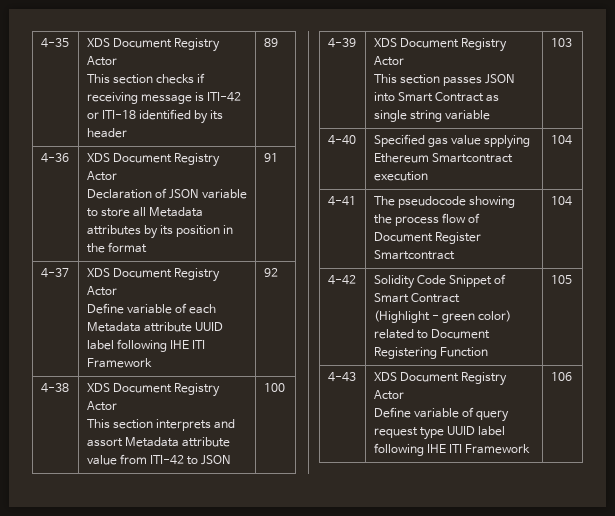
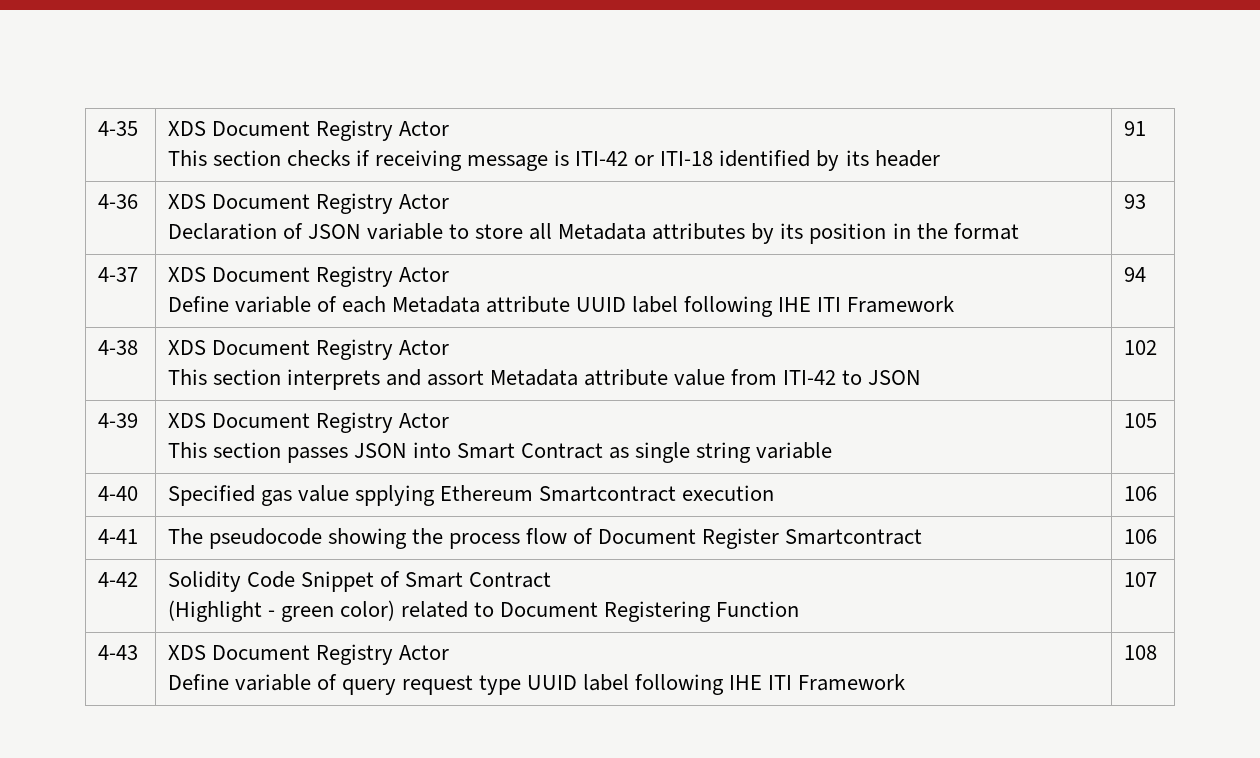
  4-35 | XDS Document Registry Actor
- This section checks if receiving message is ITI-42 or ITI-18 identified by its header | 89
+ This section checks if receiving message is ITI-42 or ITI-18 identified by its header | 91
  4-36 | XDS Document Registry Actor
- Declaration of JSON variable to store all Metadata attributes by its position in the format | 91
+ Declaration of JSON variable to store all Metadata attributes by its position in the format | 93
  4-37 | XDS Document Registry Actor
- Define variable of each Metadata attribute UUID label following IHE ITI Framework | 92
+ Define variable of each Metadata attribute UUID label following IHE ITI Framework | 94
  4-38 | XDS Document Registry Actor
- This section interprets and assort Metadata attribute value from ITI-42 to JSON | 100
+ This section interprets and assort Metadata attribute value from ITI-42 to JSON | 102
  4-39 | XDS Document Registry Actor
- This section passes JSON into Smart Contract as single string variable | 103
+ This section passes JSON into Smart Contract as single string variable | 105
- 4-40 | Specified gas value spplying Ethereum Smartcontract execution | 104
+ 4-40 | Specified gas value spplying Ethereum Smartcontract execution | 106
- 4-41 | The pseudocode showing the process flow of Document Register Smartcontract | 104
+ 4-41 | The pseudocode showing the process flow of Document Register Smartcontract | 106
  4-42 | Solidity Code Snippet of Smart Contract
- (Highlight - green color) related to Document Registering Function | 105
+ (Highlight - green color) related to Document Registering Function | 107
  4-43 | XDS Document Registry Actor
- Define variable of query request type UUID label following IHE ITI Framework | 106
+ Define variable of query request type UUID label following IHE ITI Framework | 108

